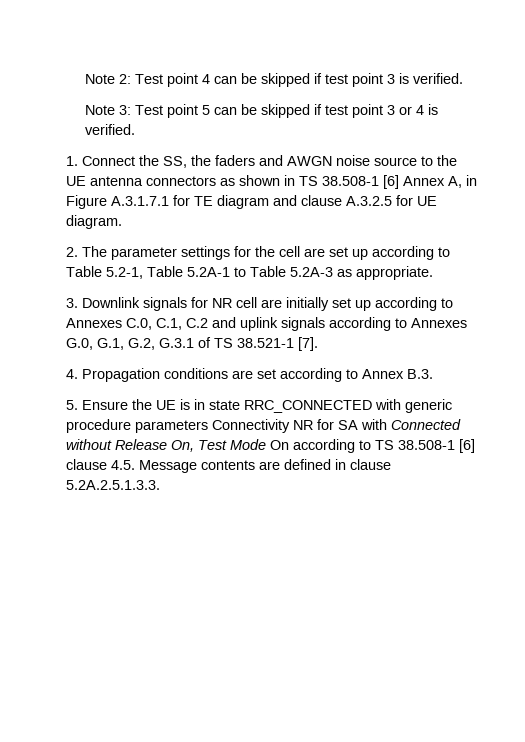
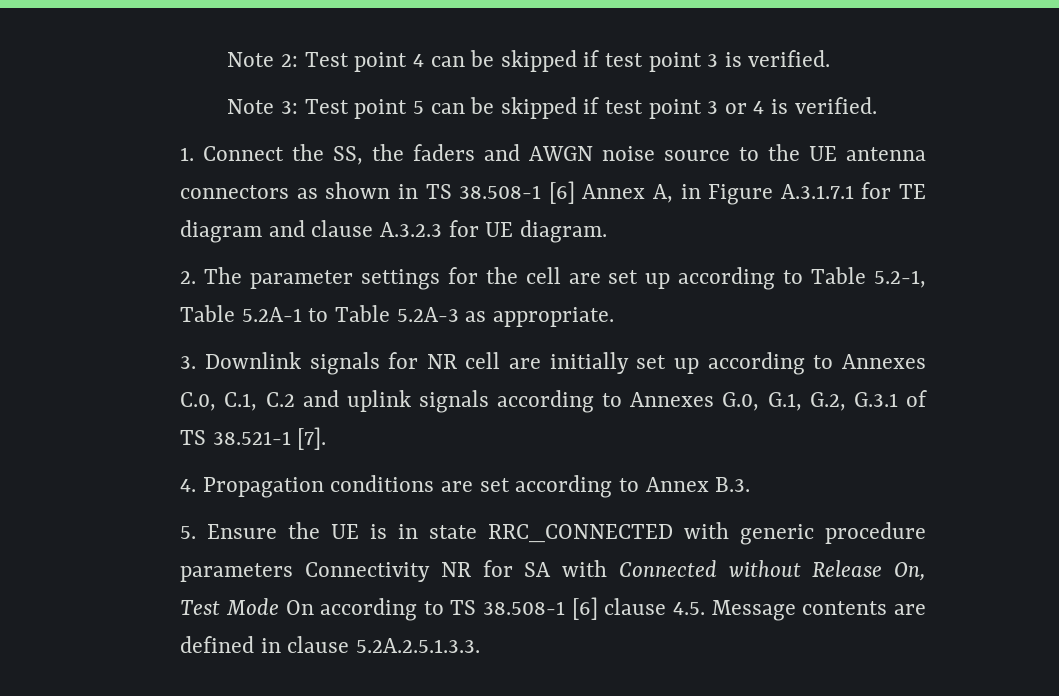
- 1. Connect the SS, the faders and AWGN noise source to the UE antenna connectors as shown in TS 38.508-1 [6] Annex A, in Figure A.3.1.7.1 for TE diagram and clause A.3.2.5 for UE diagram.
+ 1. Connect the SS, the faders and AWGN noise source to the UE antenna connectors as shown in TS 38.508-1 [6] Annex A, in Figure A.3.1.7.1 for TE diagram and clause A.3.2.3 for UE diagram.

